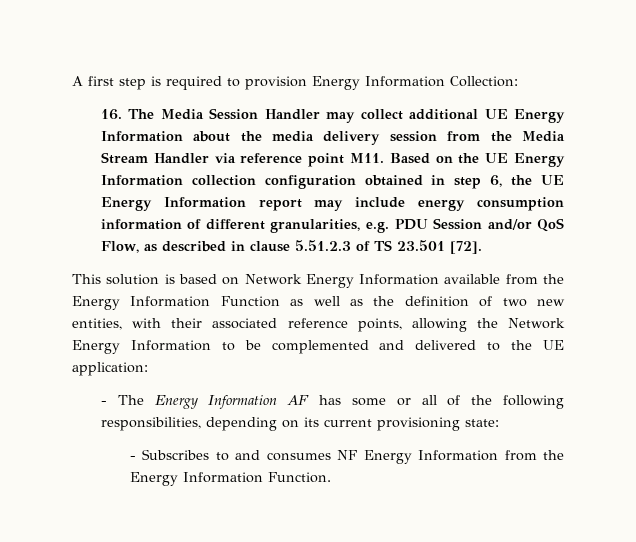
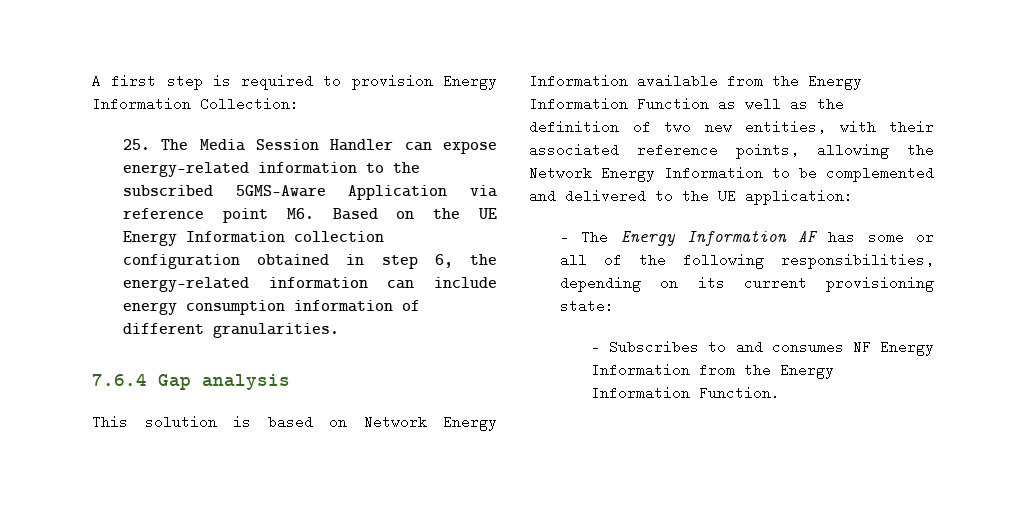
- 16. The Media Session Handler may collect additional UE Energy Information about the media delivery session from the Media Stream Handler via reference point M11. Based on the UE Energy Information collection configuration obtained in step 6, the UE Energy Information report may include energy consumption information of different granularities, e.g. PDU Session and/or QoS Flow, as described in clause 5.51.2.3 of TS 23.501 [72].
+ 25. The Media Session Handler can expose energy-related information to the subscribed 5GMS-Aware Application via reference point M6. Based on the UE Energy Information collection configuration obtained in step 6, the energy-related information can include energy consumption information of different granularities.
+ 7.6.4 Gap analysis

